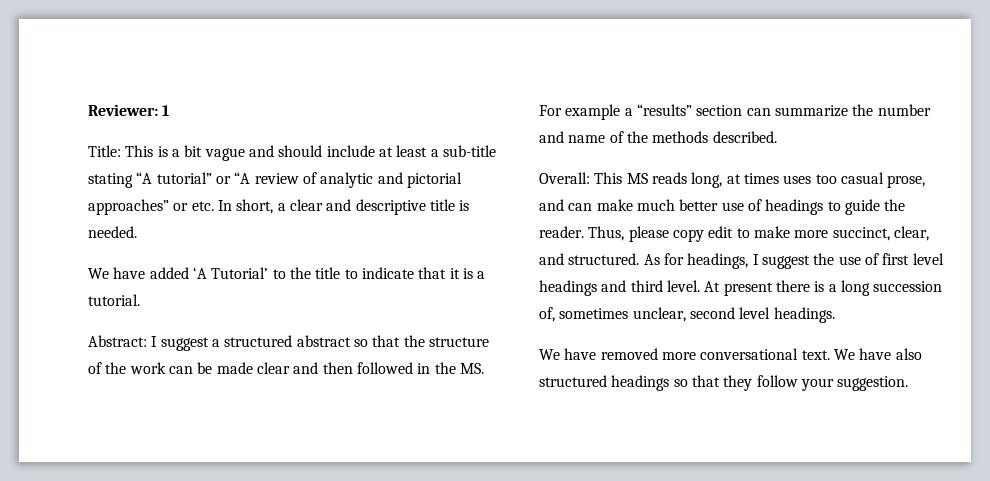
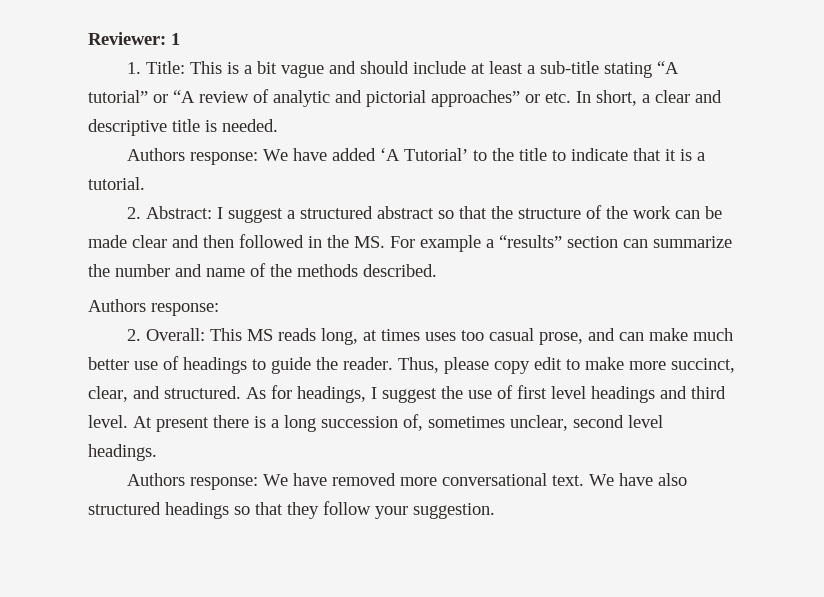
- Title: This is a bit vague and should include at least a sub-title stating “A tutorial” or “A review of analytic and pictorial approaches” or etc. In short, a clear and descriptive title is needed.
+ 1. Title: This is a bit vague and should include at least a sub-title stating “A tutorial” or “A review of analytic and pictorial approaches” or etc. In short, a clear and descriptive title is needed.
- We have added ‘A Tutorial’ to the title to indicate that it is a tutorial.
+ Authors response: We have added ‘A Tutorial’ to the title to indicate that it is a tutorial.
- Abstract: I suggest a structured abstract so that the structure of the work can be made clear and then followed in the MS. For example a “results” section can summarize the number and name of the methods described.
- Overall:
+ 2. Abstract: I suggest a structured abstract so that the structure of the work can be made clear and then followed in the MS. For example a “results” section can summarize the number and name of the methods described.
+ Authors response:
+ 2. Overall:
- We have removed more conversational text.
+ Authors response: We have removed more conversational text.

